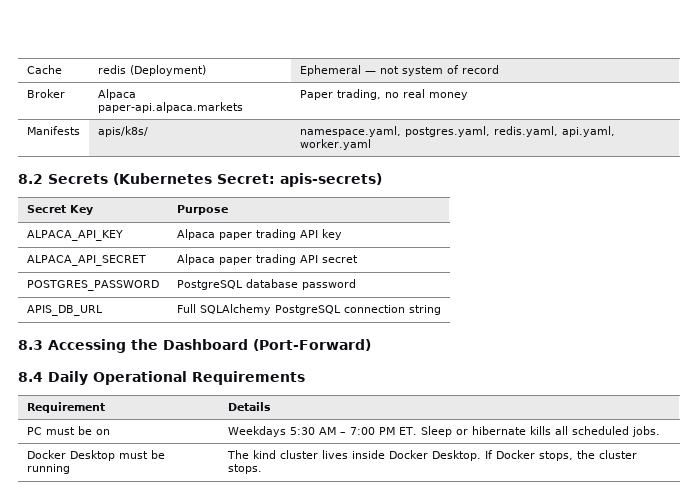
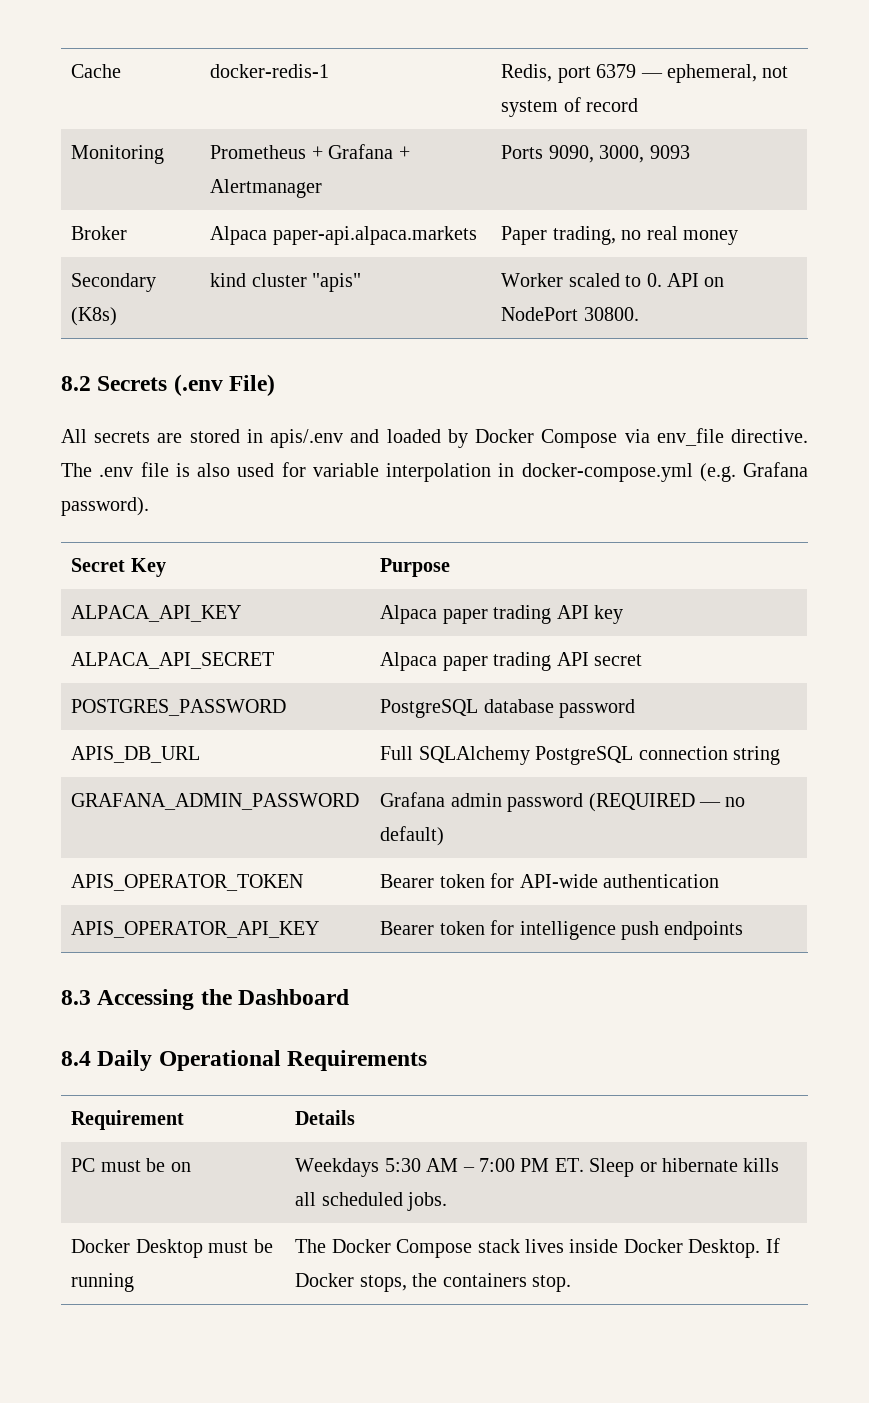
- Cache | redis (Deployment) | Ephemeral — not system of record
+ Cache | docker-redis-1 | Redis, port 6379 — ephemeral, not system of record
+ Monitoring | Prometheus + Grafana + Alertmanager | Ports 9090, 3000, 9093
- Manifests | apis/k8s/ | namespace.yaml, postgres.yaml, redis.yaml, api.yaml, worker.yaml
- 8.2 Secrets (Kubernetes Secret: apis-secrets)
+ Secondary (K8s) | kind cluster "apis" | Worker scaled to 0. API on NodePort 30800.
+ 8.2 Secrets (.env File)
+ All secrets are stored in apis/.env and loaded by Docker Compose via env_file directive. The .env file is also used for variable interpolation in docker-compose.yml (e.g. Grafana password).
+ GRAFANA_ADMIN_PASSWORD | Grafana admin password (REQUIRED — no default)
+ APIS_OPERATOR_TOKEN | Bearer token for API-wide authentication
+ APIS_OPERATOR_API_KEY | Bearer token for intelligence push endpoints
- 8.3 Accessing the Dashboard (Port-Forward)
+ 8.3 Accessing the Dashboard
- Docker Desktop must be running | The kind cluster lives inside Docker Desktop. If Docker stops, the cluster stops.
+ Docker Desktop must be running | The Docker Compose stack lives inside Docker Desktop. If Docker stops, the containers stop.

